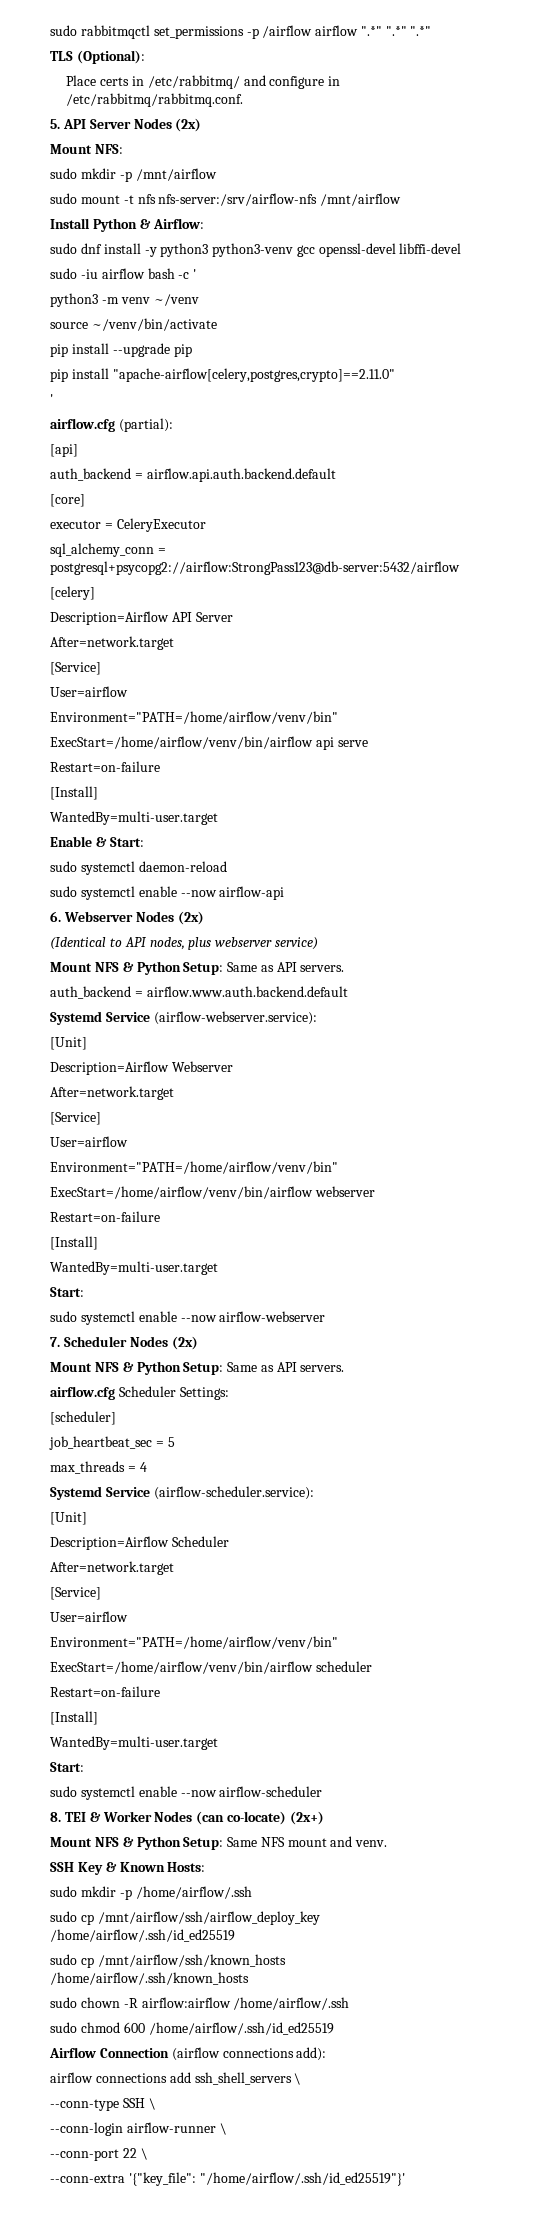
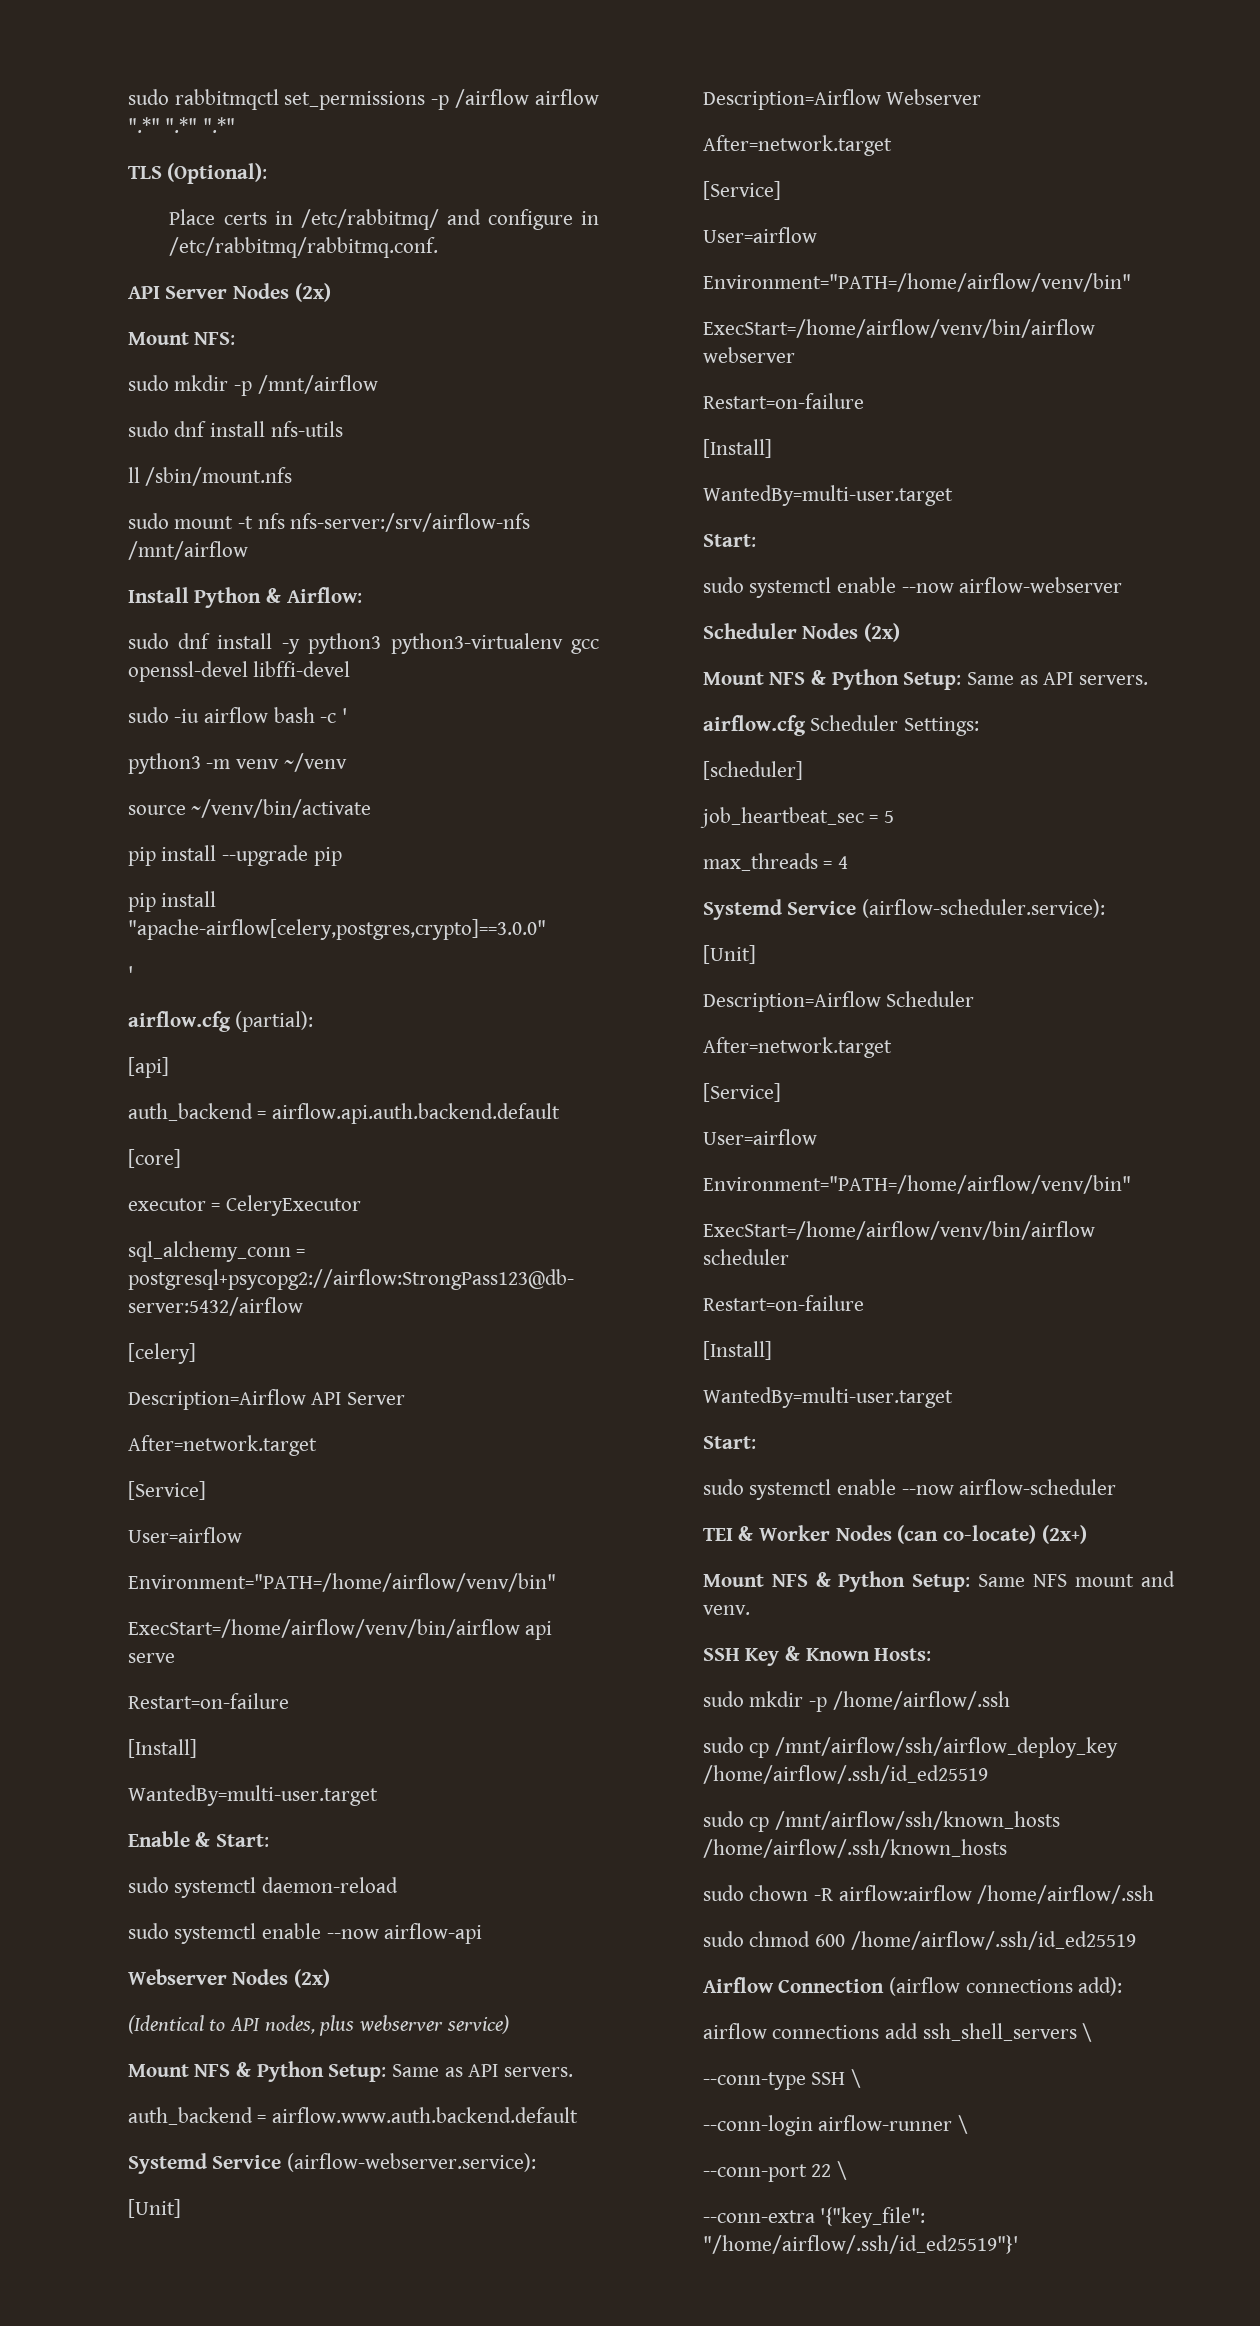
- 5. API Server Nodes (2x)
+ API Server Nodes (2x)
+ sudo dnf install nfs-utils
+ ll /sbin/mount.nfs
- sudo dnf install -y python3 python3-venv gcc openssl-devel libffi-devel
+ sudo dnf install -y python3 python3-virtualenv gcc openssl-devel libffi-devel
- pip install "apache-airflow[celery,postgres,crypto]==2.11.0"
+ pip install "apache-airflow[celery,postgres,crypto]==3.0.0"
- 6. Webserver Nodes (2x)
+ Webserver Nodes (2x)
- 7. Scheduler Nodes (2x)
+ Scheduler Nodes (2x)
- 8. TEI & Worker Nodes (can co-locate) (2x+)
+ TEI & Worker Nodes (can co-locate) (2x+)

